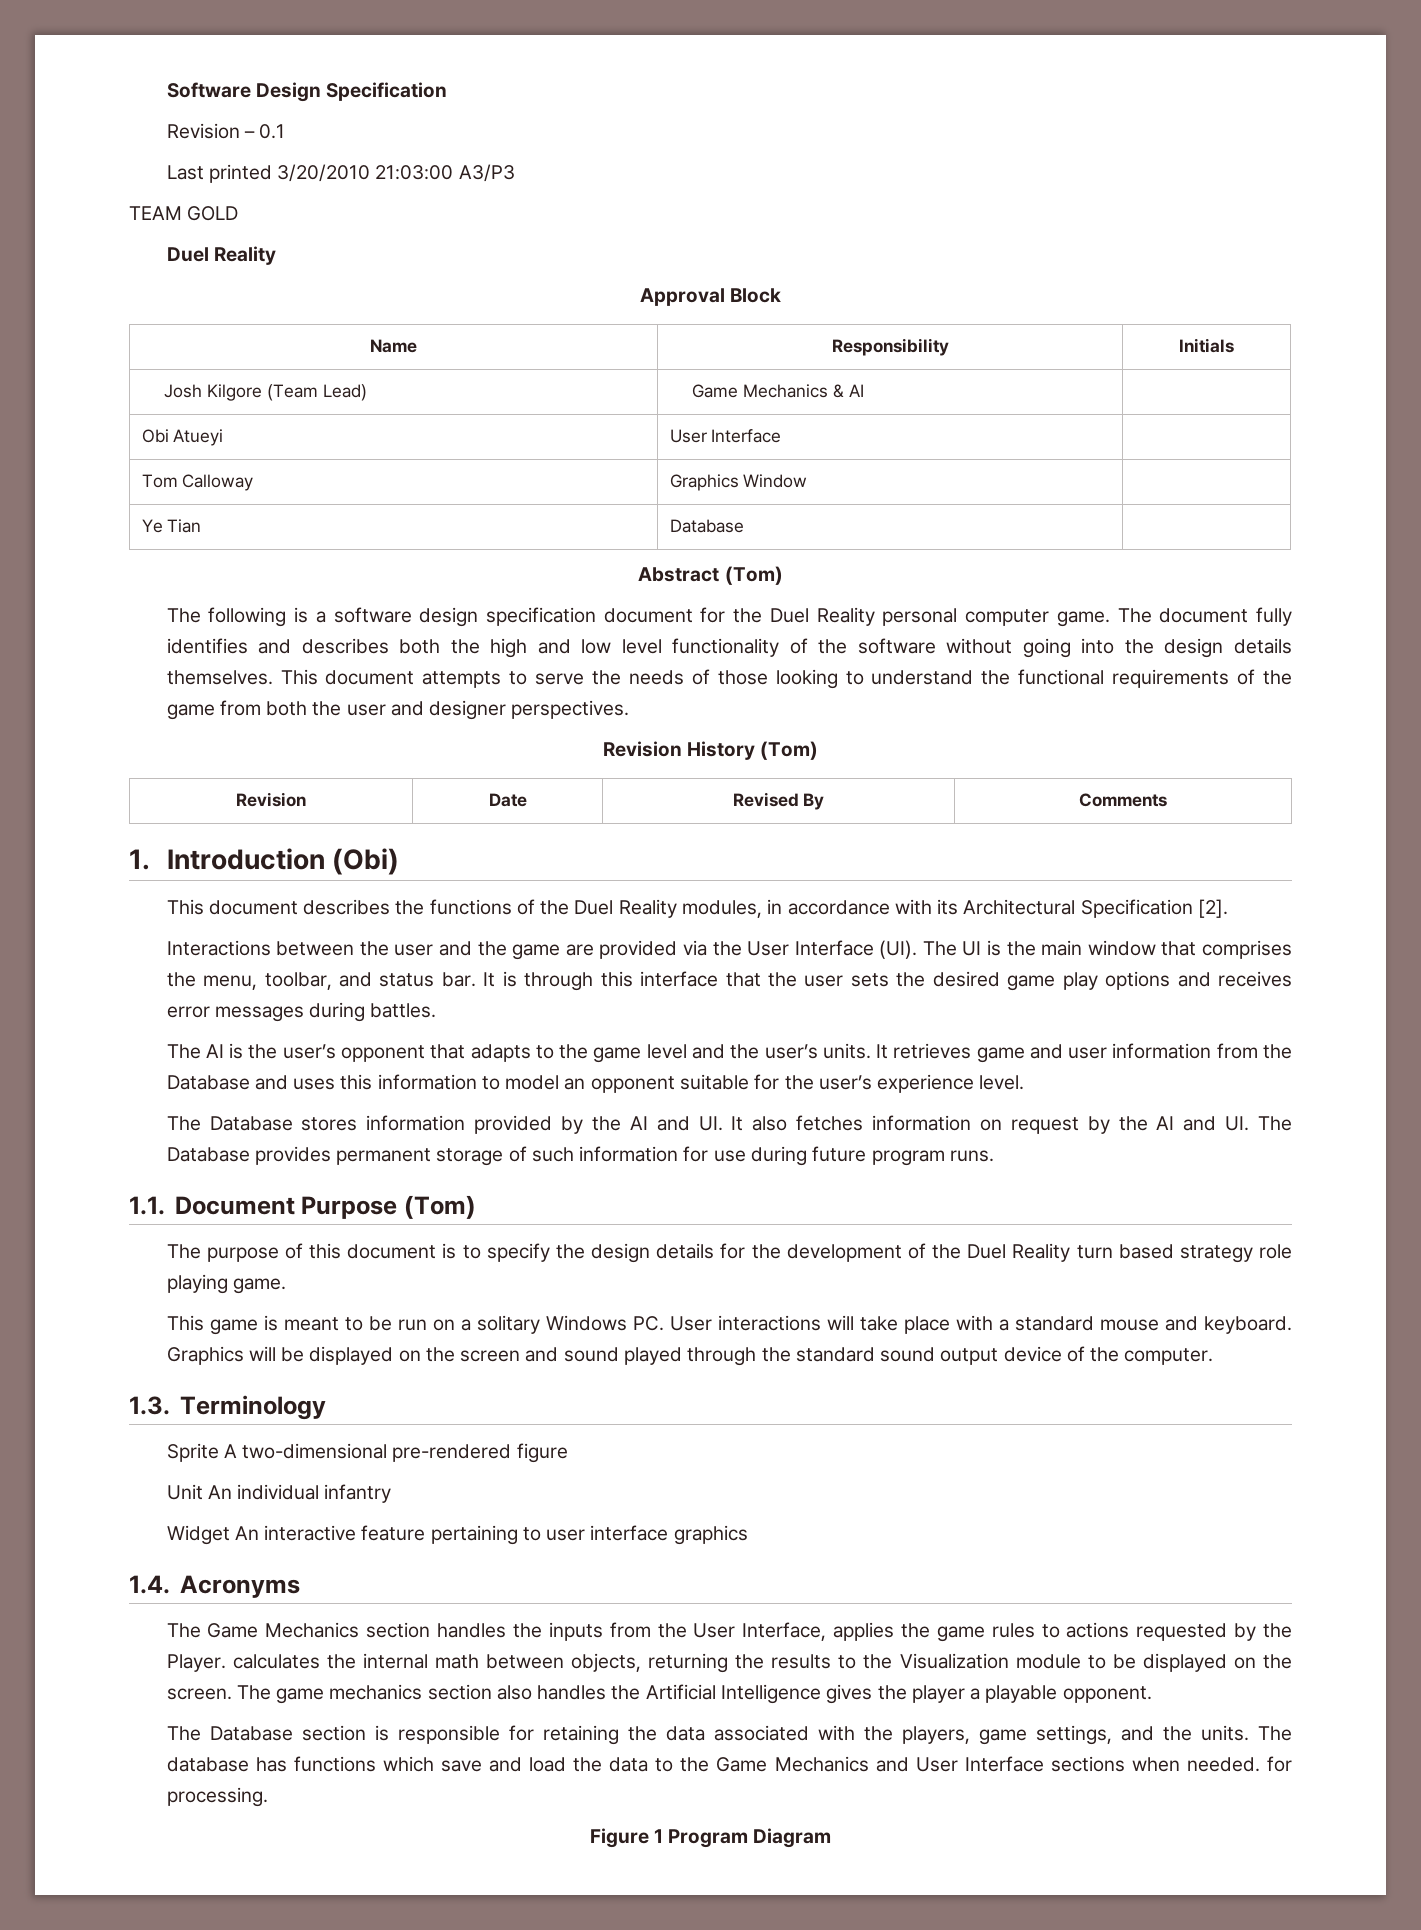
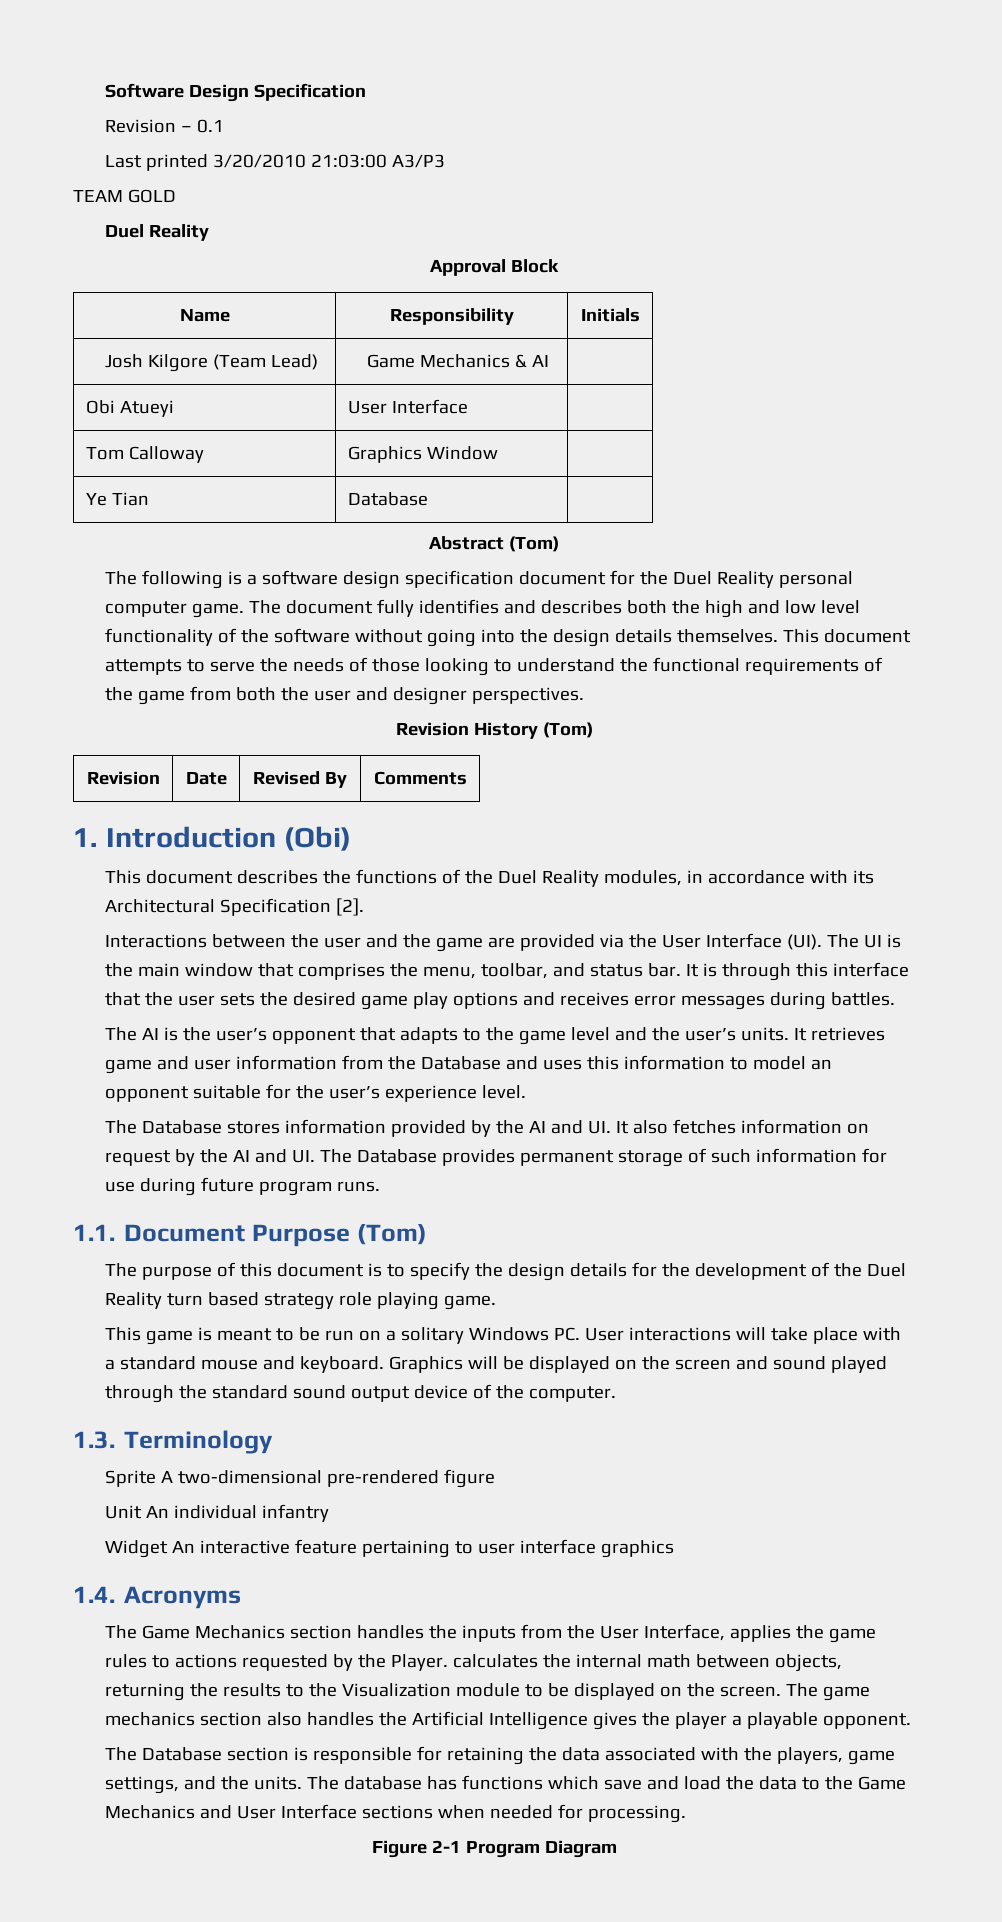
- The database has functions which save and load the data to the Game Mechanics and User Interface sections when needed. for processing.
+ The database has functions which save and load the data to the Game Mechanics and User Interface sections when needed for processing.
- Figure 1 Program Diagram
+ Figure 2-1 Program Diagram

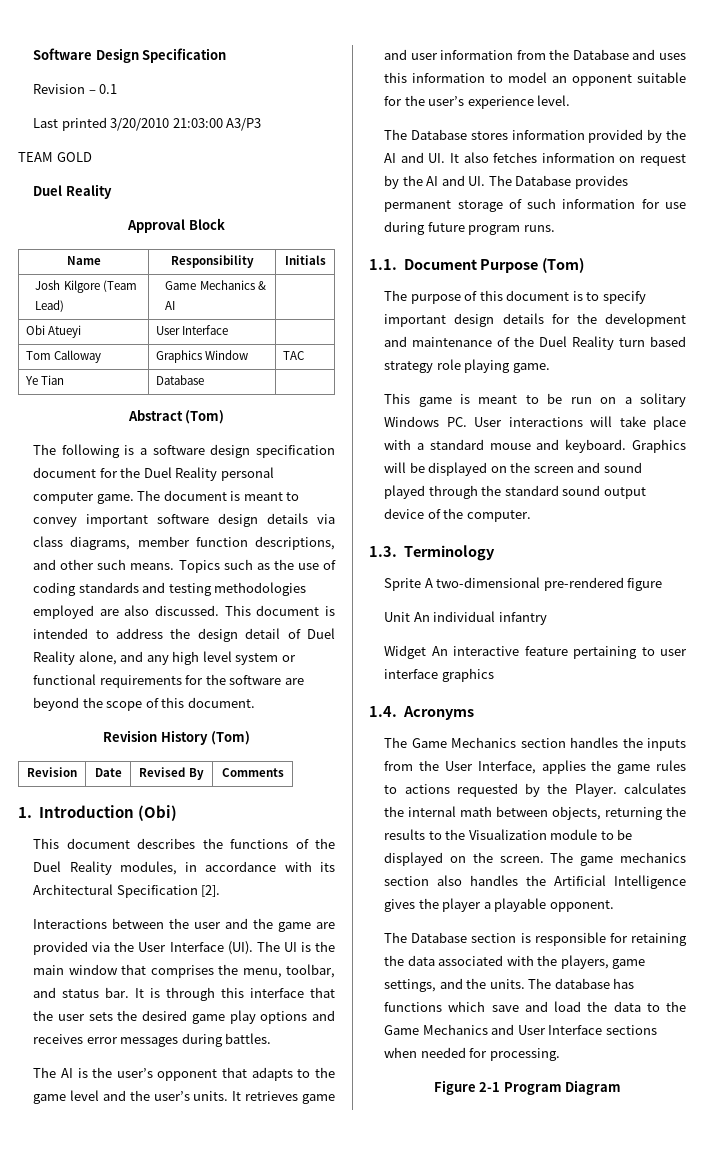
- Tom Calloway | Graphics Window |
+ Tom Calloway | Graphics Window | TAC
- The document fully identifies and describes both the high and low level functionality of the software without going into the design details themselves. This document attempts to serve the needs of those looking to understand the functional requirements of the game from both the user and designer perspectives.
+ The document is meant to convey important software design details via class diagrams, member function descriptions, and other such means. Topics such as the use of coding standards and testing methodologies employed are also discussed. This document is intended to address the design detail of Duel Reality alone, and any high level system or functional requirements for the software are beyond the scope of this document.
- The purpose of this document is to specify the design details for the development of the Duel Reality turn based strategy role playing game.
+ The purpose of this document is to specify important design details for the development and maintenance of the Duel Reality turn based strategy role playing game.

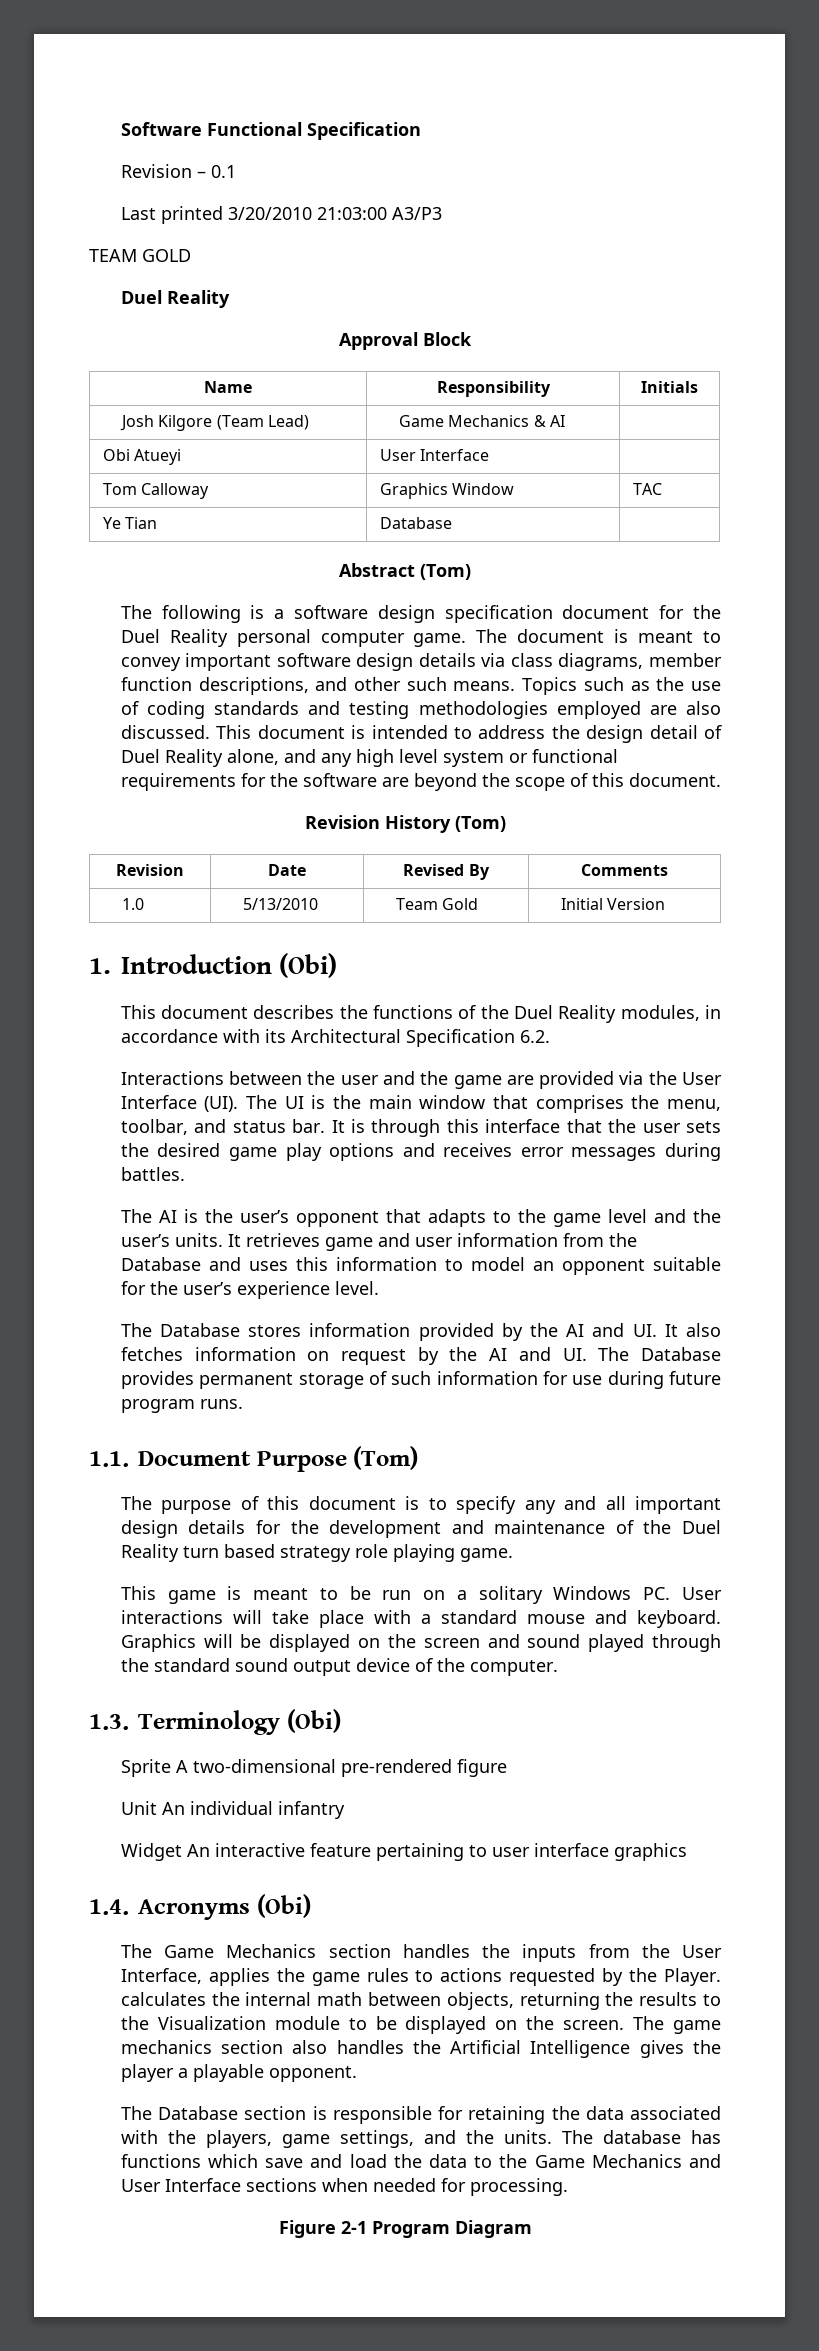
- Software Design Specification
+ Software Functional Specification
+ 1.0 | 5/13/2010 | Team Gold | Initial Version
- This document describes the functions of the Duel Reality modules, in accordance with its Architectural Specification [2].
+ This document describes the functions of the Duel Reality modules, in accordance with its Architectural Specification 6.2.
- The purpose of this document is to specify important design details for the development and maintenance of the Duel Reality turn based strategy role playing game.
+ The purpose of this document is to specify any and all important design details for the development and maintenance of the Duel Reality turn based strategy role playing game.
- 1.3. Terminology
+ 1.3. Terminology (Obi)
- 1.4. Acronyms
+ 1.4. Acronyms (Obi)

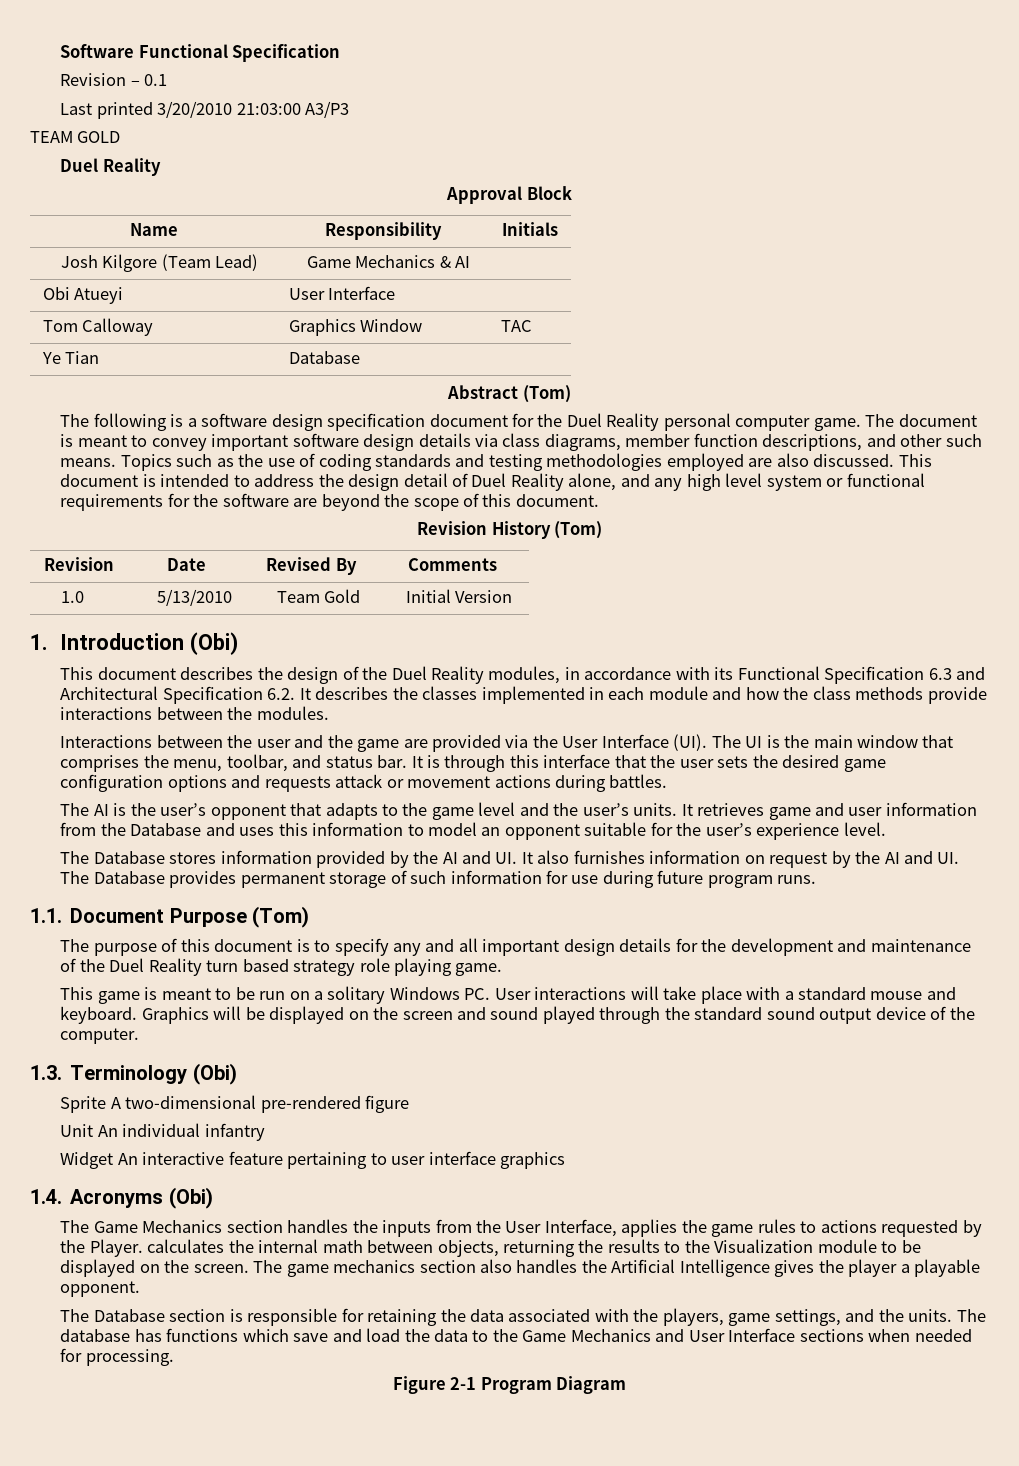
- This document describes the functions of the Duel Reality modules, in accordance with its Architectural Specification 6.2.
+ This document describes the design of the Duel Reality modules, in accordance with its Functional Specification 6.3 and Architectural Specification 6.2. It describes the classes implemented in each module and how the class methods provide interactions between the modules.
- It is through this interface that the user sets the desired game play options and receives error messages during battles.
+ It is through this interface that the user sets the desired game configuration options and requests attack or movement actions during battles.
- The Database stores information provided by the AI and UI. It also fetches information on request by the AI and UI. The Database provides permanent storage of such information for use during future program runs.
+ The Database stores information provided by the AI and UI. It also furnishes information on request by the AI and UI. The Database provides permanent storage of such information for use during future program runs.

